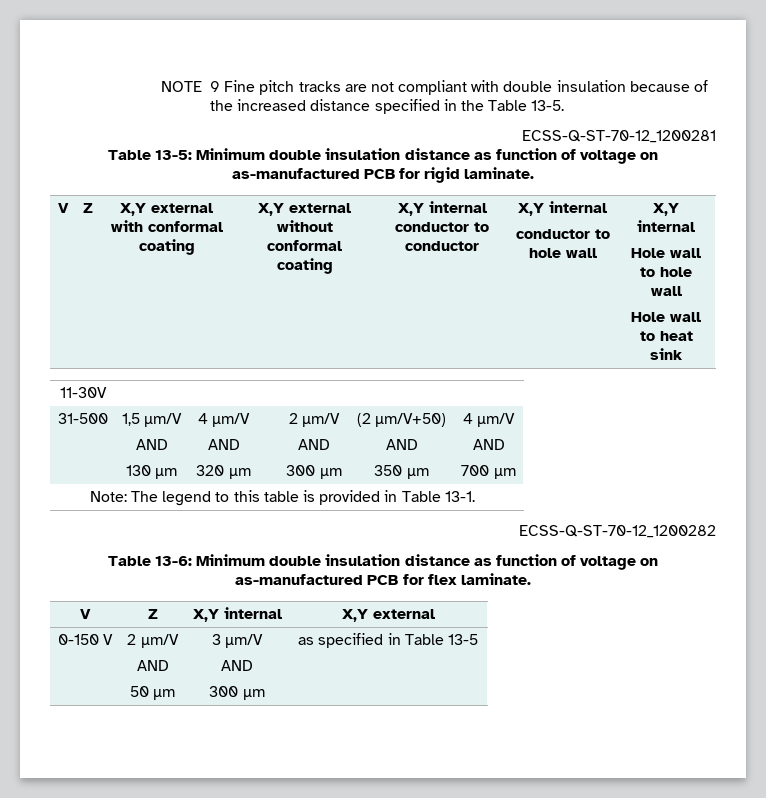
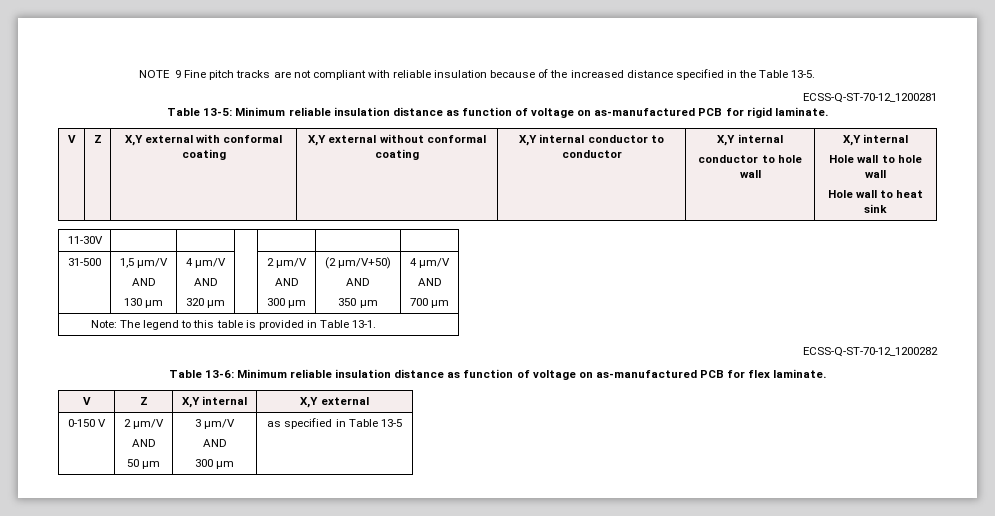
- NOTE 9 Fine pitch tracks are not compliant with double insulation because of the increased distance specified in the Table 13-5.
+ NOTE 9 Fine pitch tracks are not compliant with reliable insulation because of the increased distance specified in the Table 13-5.
- Table 13-5: Minimum double insulation distance as function of voltage on as-manufactured PCB for rigid laminate.
+ Table 13-5: Minimum reliable insulation distance as function of voltage on as-manufactured PCB for rigid laminate.
- Table 13-6: Minimum double insulation distance as function of voltage on as-manufactured PCB for flex laminate.
+ Table 13-6: Minimum reliable insulation distance as function of voltage on as-manufactured PCB for flex laminate.

